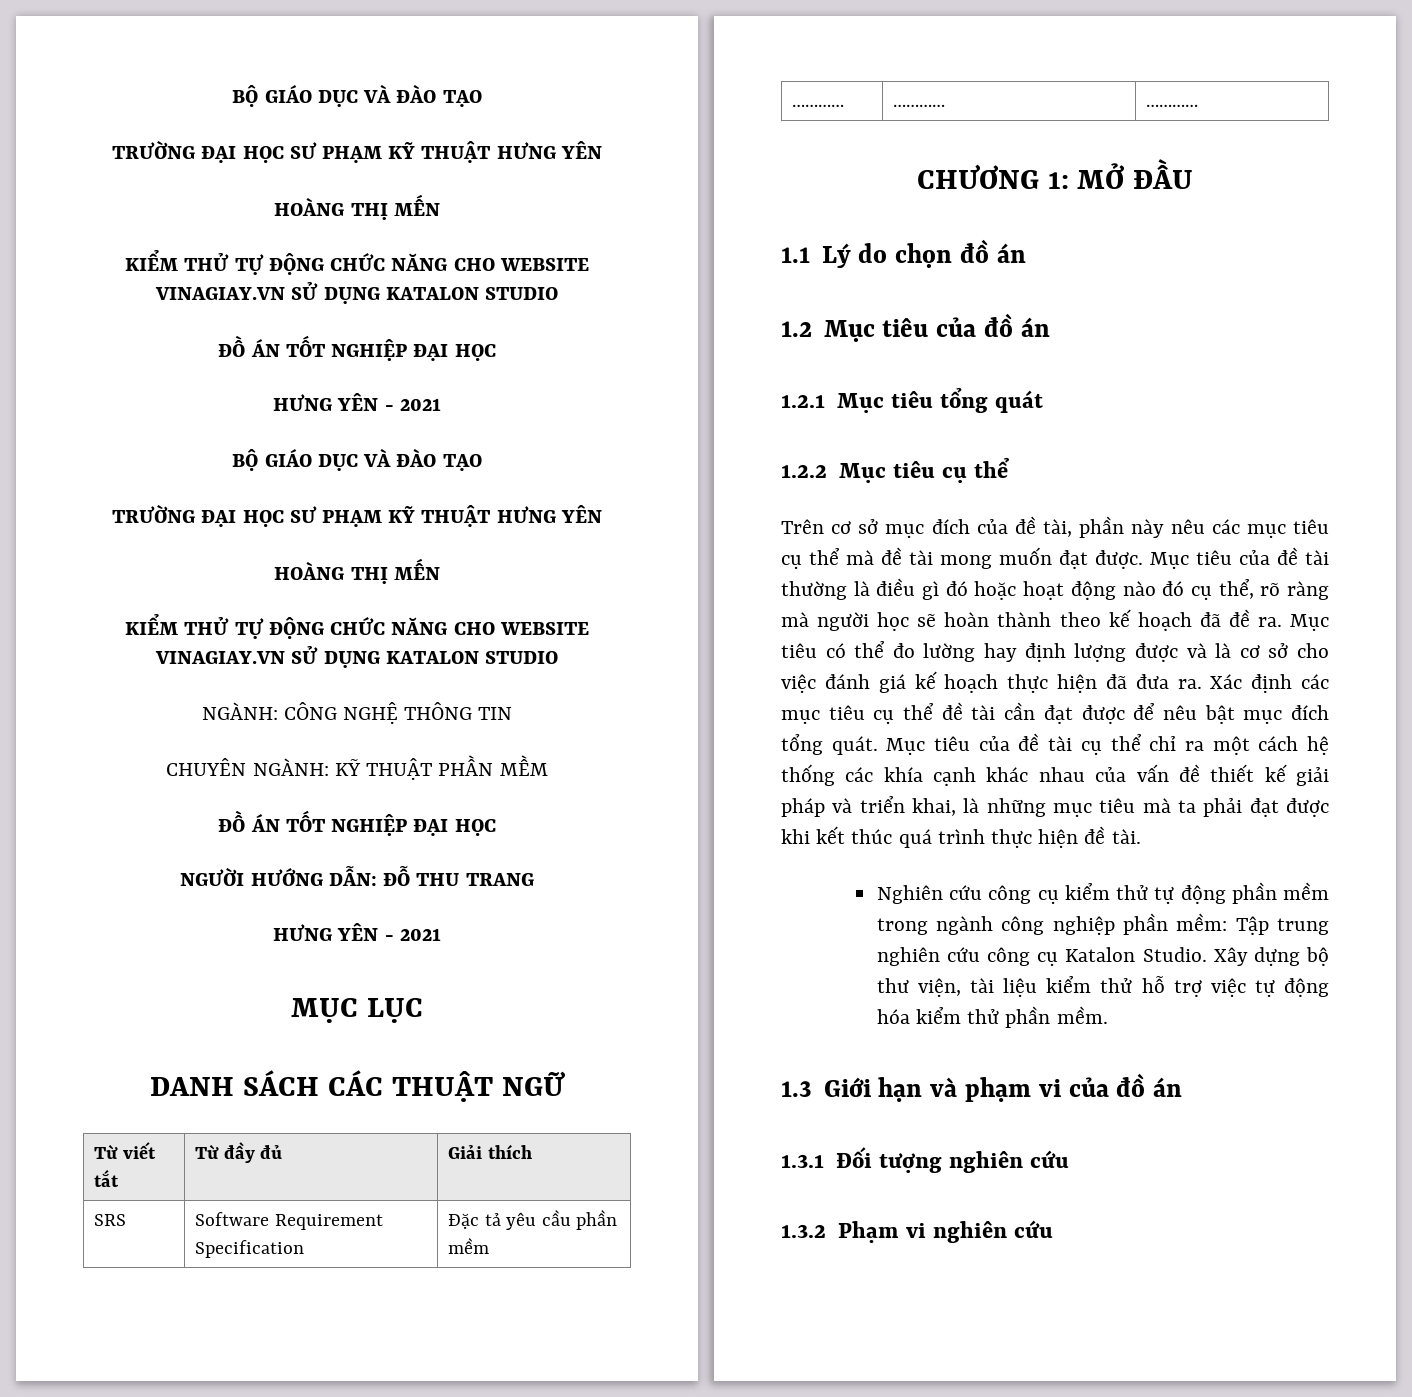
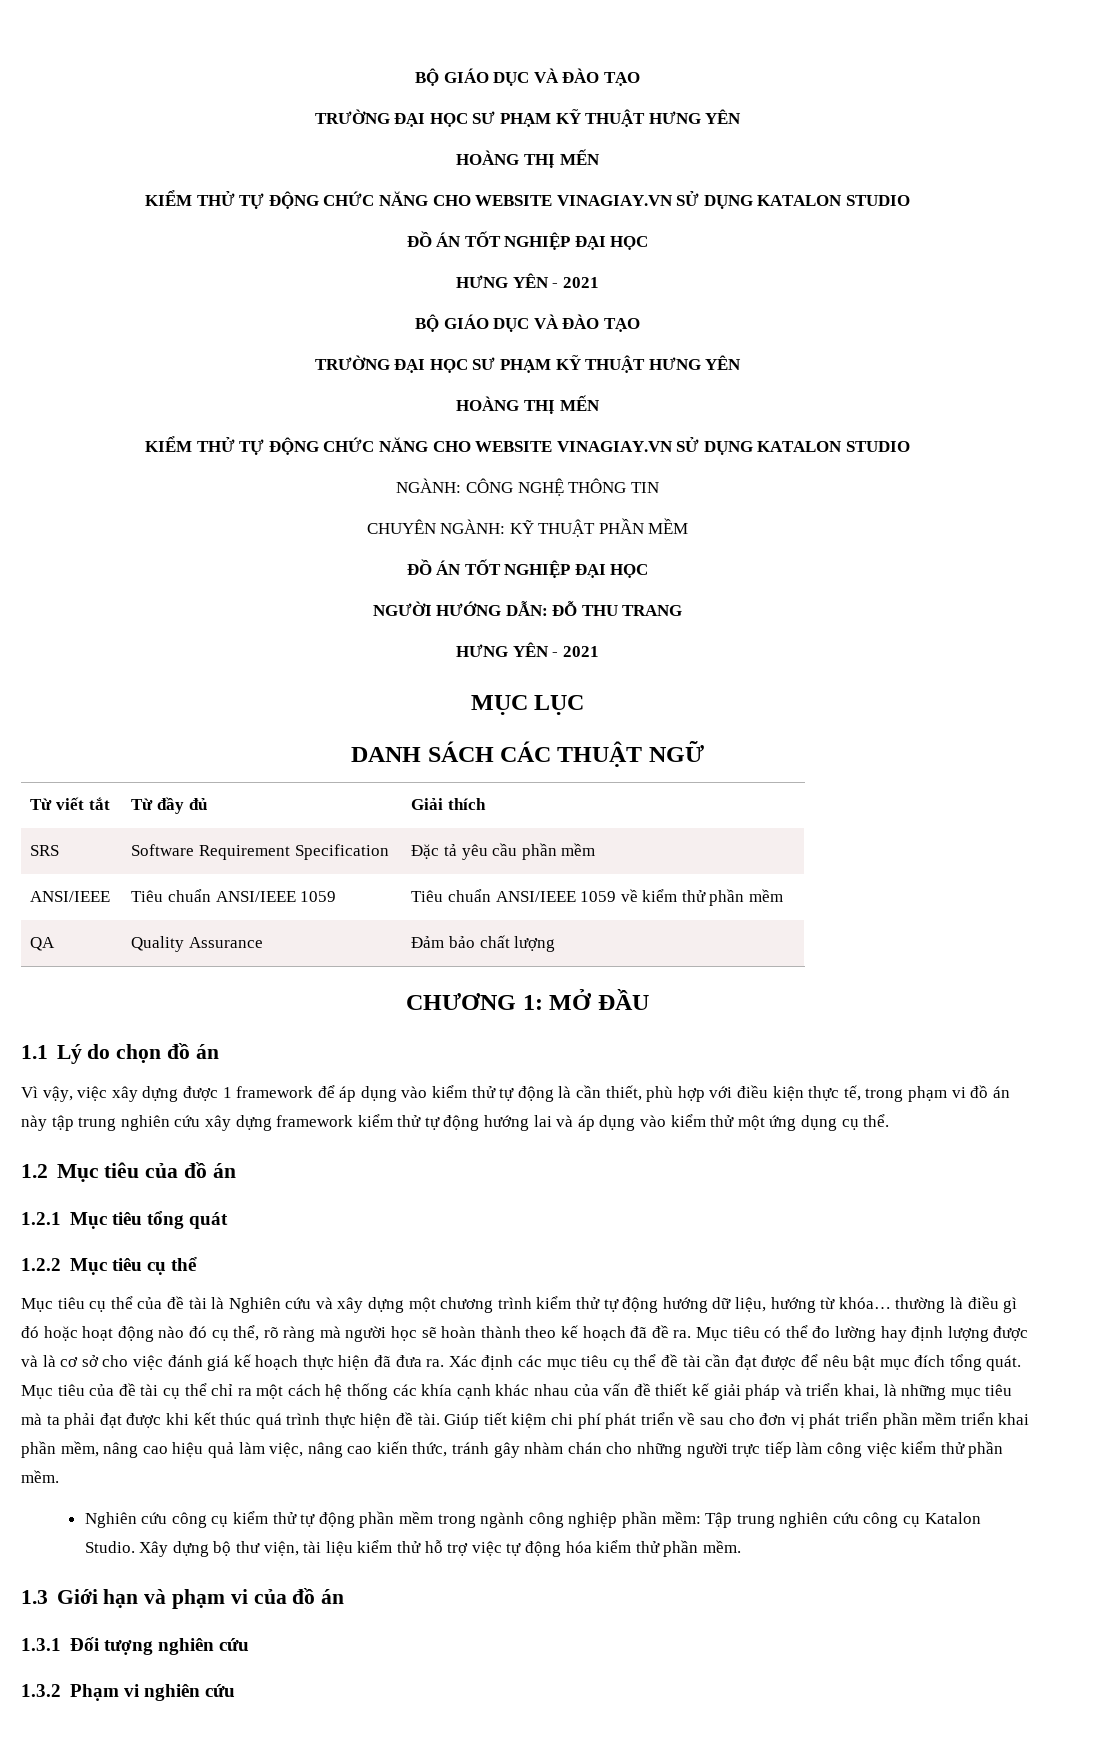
- ………… | ………… | …………
+ ANSI/IEEE | Tiêu chuẩn ANSI/IEEE 1059 | Tiêu chuẩn ANSI/IEEE 1059 về kiểm thử phần mềm
+ QA | Quality Assurance | Đảm bảo chất lượng
+ Vì vậy, việc xây dựng được 1 framework để áp dụng vào kiểm thử tự động là cần thiết, phù hợp với điều kiện thực tế, trong phạm vi đồ án này tập trung nghiên cứu xây dựng framework kiểm thử tự động hướng lai và áp dụng vào kiểm thử một ứng dụng cụ thể.
- Trên cơ sở mục đích của đề tài, phần này nêu các mục tiêu cụ thể mà đề tài mong muốn đạt được. Mục tiêu của đề tài thường là điều gì đó hoặc hoạt động nào đó cụ thể, rõ ràng mà người học sẽ hoàn thành theo kế hoạch đã đề ra.
+ Mục tiêu cụ thể của đề tài là Nghiên cứu và xây dựng một chương trình kiểm thử tự động hướng dữ liệu, hướng từ khóa… thường là điều gì đó hoặc hoạt động nào đó cụ thể, rõ ràng mà người học sẽ hoàn thành theo kế hoạch đã đề ra.
+ Giúp tiết kiệm chi phí phát triển về sau cho đơn vị phát triển phần mềm triển khai phần mềm, nâng cao hiệu quả làm việc, nâng cao kiến thức, tránh gây nhàm chán cho những người trực tiếp làm công việc kiểm thử phần mềm.

